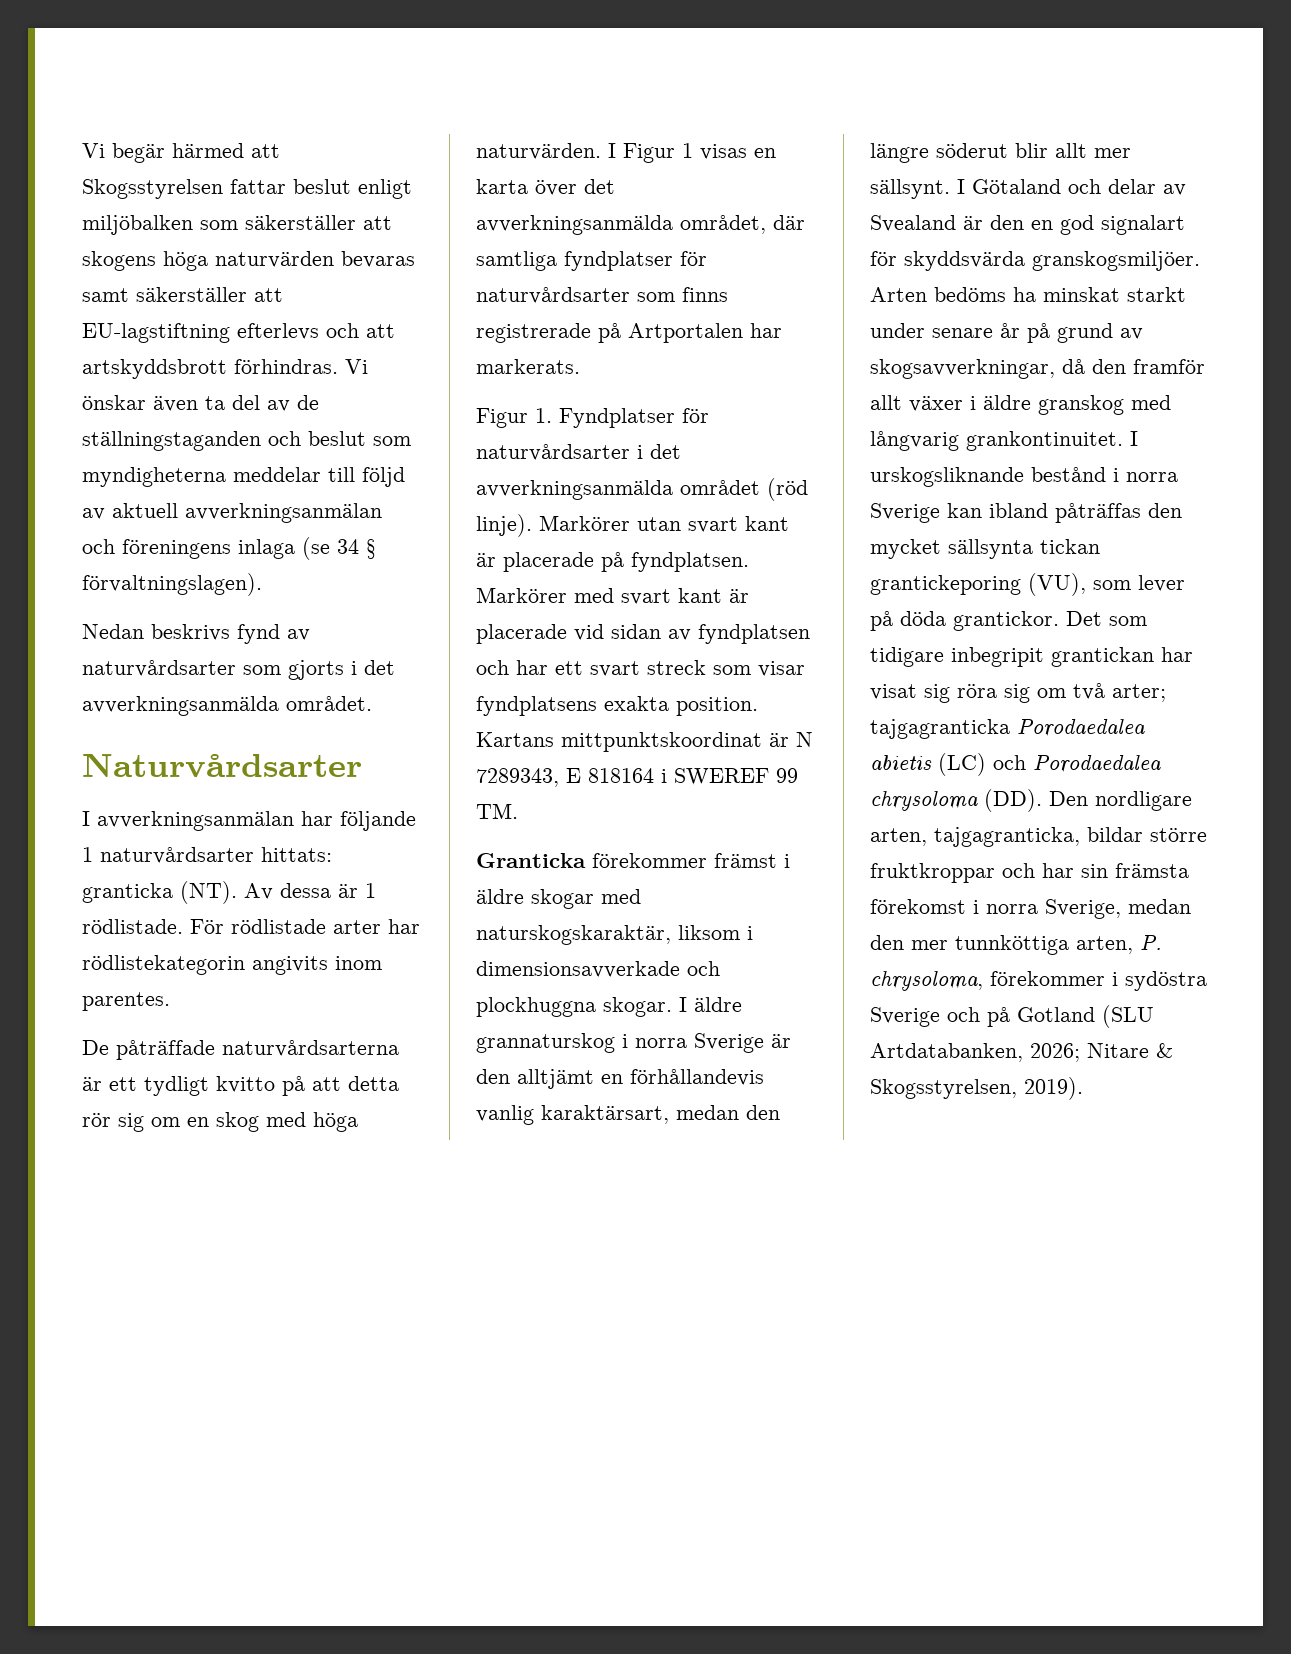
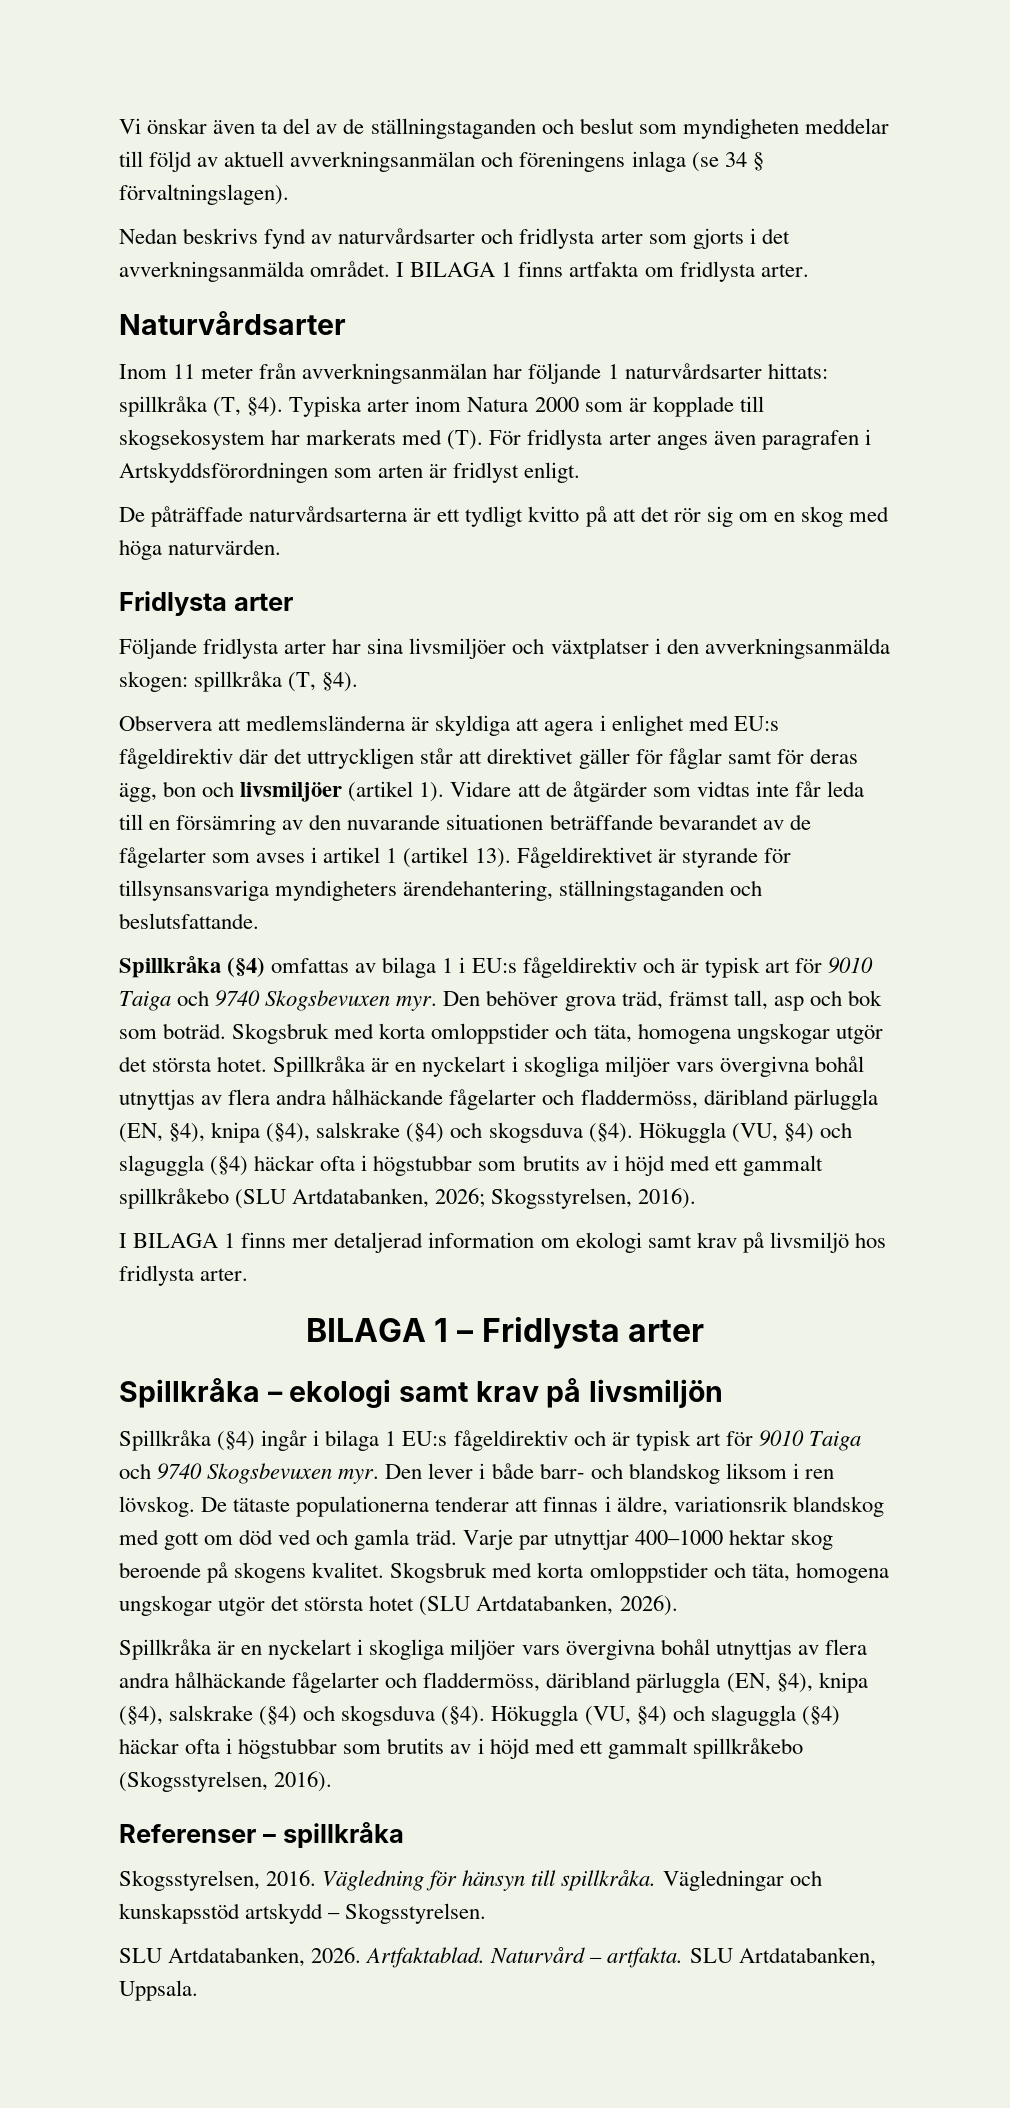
- Vi begär härmed att Skogsstyrelsen fattar beslut enligt miljöbalken som säkerställer att skogens höga naturvärden bevaras samt säkerställer att EU-lagstiftning efterlevs och att artskyddsbrott förhindras. Vi önskar även ta del av de ställningstaganden och beslut som myndigheterna meddelar till följd av aktuell avverkningsanmälan och föreningens inlaga (se 34 § förvaltningslagen).
+ Vi önskar även ta del av de ställningstaganden och beslut som myndigheten meddelar till följd av aktuell avverkningsanmälan och föreningens inlaga (se 34 § förvaltningslagen).
- Nedan beskrivs fynd av naturvårdsarter som gjorts i det avverkningsanmälda området.
+ Nedan beskrivs fynd av naturvårdsarter och fridlysta arter som gjorts i det avverkningsanmälda området. I BILAGA 1 finns artfakta om fridlysta arter.
  Naturvårdsarter
- I avverkningsanmälan har följande 1 naturvårdsarter hittats: granticka (NT). Av dessa är 1 rödlistade. För rödlistade arter har rödlistekategorin angivits inom parentes.
+ Inom 11 meter från avverkningsanmälan har följande 1 naturvårdsarter hittats: spillkråka (T, §4). Typiska arter inom Natura 2000 som är kopplade till skogsekosystem har markerats med (T). För fridlysta arter anges även paragrafen i Artskyddsförordningen som arten är fridlyst enligt.
- De påträffade naturvårdsarterna är ett tydligt kvitto på att detta rör sig om en skog med höga naturvärden. I Figur 1 visas en karta över det avverkningsanmälda området, där samtliga fyndplatser för naturvårdsarter som finns registrerade på Artportalen har markerats.
- Figur 1. Fyndplatser för naturvårdsarter i det avverkningsanmälda området (röd linje). Markörer utan svart kant är placerade på fyndplatsen. Markörer med svart kant är placerade vid sidan av fyndplatsen och har ett svart streck som visar fyndplatsens exakta position. Kartans mittpunktskoordinat är N 7289343, E 818164 i SWEREF 99 TM.
- Granticka förekommer främst i äldre skogar med naturskogskaraktär, liksom i dimensionsavverkade och plockhuggna skogar. I äldre grannaturskog i norra Sverige är den alltjämt en förhållandevis vanlig karaktärsart, medan den längre söderut blir allt mer sällsynt. I Götaland och delar av Svealand är den en god signalart för skyddsvärda granskogsmiljöer. Arten bedöms ha minskat starkt under senare år på grund av skogsavverkningar, då den framför allt växer i äldre granskog med långvarig grankontinuitet. I urskogsliknande bestånd i norra Sverige kan ibland påträffas den mycket sällsynta tickan grantickeporing (VU), som lever på döda grantickor. Det som tidigare inbegripit grantickan har visat sig röra sig om två arter; tajgagranticka Porodaedalea abietis (LC) och Porodaedalea chrysoloma (DD). Den nordligare arten, tajgagranticka, bildar större fruktkroppar och har sin främsta förekomst i norra Sverige, medan den mer tunnköttiga arten, P. chrysoloma, förekommer i sydöstra Sverige och på Gotland (SLU Artdatabanken, 2026; Nitare & Skogsstyrelsen, 2019).
+ De påträffade naturvårdsarterna är ett tydligt kvitto på att det rör sig om en skog med höga naturvärden.
+ Fridlysta arter
+ Följande fridlysta arter har sina livsmiljöer och växtplatser i den avverkningsanmälda skogen: spillkråka (T, §4).
+ Observera att medlemsländerna är skyldiga att agera i enlighet med EU:s fågeldirektiv där det uttryckligen står att direktivet gäller för fåglar samt för deras ägg, bon och livsmiljöer (artikel 1). Vidare att de åtgärder som vidtas inte får leda till en försämring av den nuvarande situationen beträffande bevarandet av de fågelarter som avses i artikel 1 (artikel 13). Fågeldirektivet är styrande för tillsynsansvariga myndigheters ärendehantering, ställningstaganden och beslutsfattande.
+ Spillkråka (§4) omfattas av bilaga 1 i EU:s fågeldirektiv och är typisk art för 9010 Taiga och 9740 Skogsbevuxen myr. Den behöver grova träd, främst tall, asp och bok som boträd. Skogsbruk med korta omloppstider och täta, homogena ungskogar utgör det största hotet. Spillkråka är en nyckelart i skogliga miljöer vars övergivna bohål utnyttjas av flera andra hålhäckande fågelarter och fladdermöss, däribland pärluggla (EN, §4), knipa (§4), salskrake (§4) och skogsduva (§4). Hökuggla (VU, §4) och slaguggla (§4) häckar ofta i högstubbar som brutits av i höjd med ett gammalt spillkråkebo (SLU Artdatabanken, 2026; Skogsstyrelsen, 2016).
+ I BILAGA 1 finns mer detaljerad information om ekologi samt krav på livsmiljö hos fridlysta arter.
+ BILAGA 1 – Fridlysta arter
+ Spillkråka – ekologi samt krav på livsmiljön
+ Spillkråka (§4) ingår i bilaga 1 EU:s fågeldirektiv och är typisk art för 9010 Taiga och 9740 Skogsbevuxen myr. Den lever i både barr- och blandskog liksom i ren lövskog. De tätaste populationerna tenderar att finnas i äldre, variationsrik blandskog med gott om död ved och gamla träd. Varje par utnyttjar 400–1000 hektar skog beroende på skogens kvalitet. Skogsbruk med korta omloppstider och täta, homogena ungskogar utgör det största hotet (SLU Artdatabanken, 2026).
+ Spillkråka är en nyckelart i skogliga miljöer vars övergivna bohål utnyttjas av flera andra hålhäckande fågelarter och fladdermöss, däribland pärluggla (EN, §4), knipa (§4), salskrake (§4) och skogsduva (§4). Hökuggla (VU, §4) och slaguggla (§4) häckar ofta i högstubbar som brutits av i höjd med ett gammalt spillkråkebo (Skogsstyrelsen, 2016).
+ Referenser – spillkråka
+ Skogsstyrelsen, 2016. Vägledning för hänsyn till spillkråka. Vägledningar och kunskapsstöd artskydd – Skogsstyrelsen.
+ SLU Artdatabanken, 2026. Artfaktablad. Naturvård – artfakta. SLU Artdatabanken, Uppsala.

